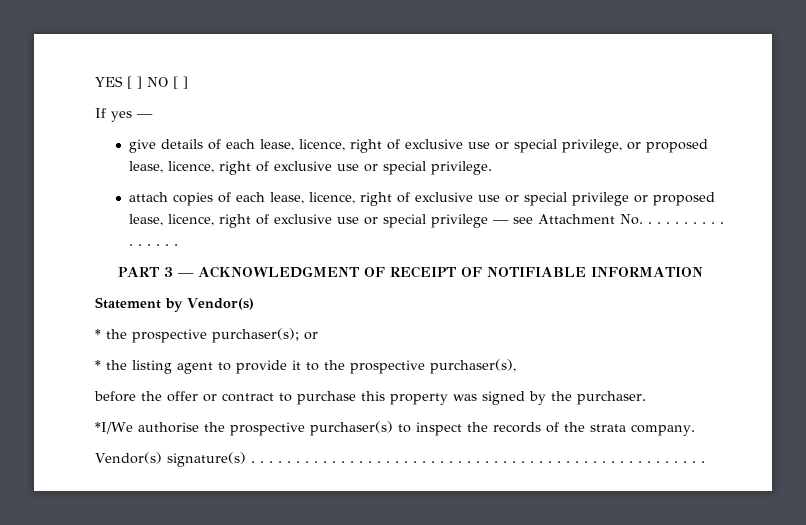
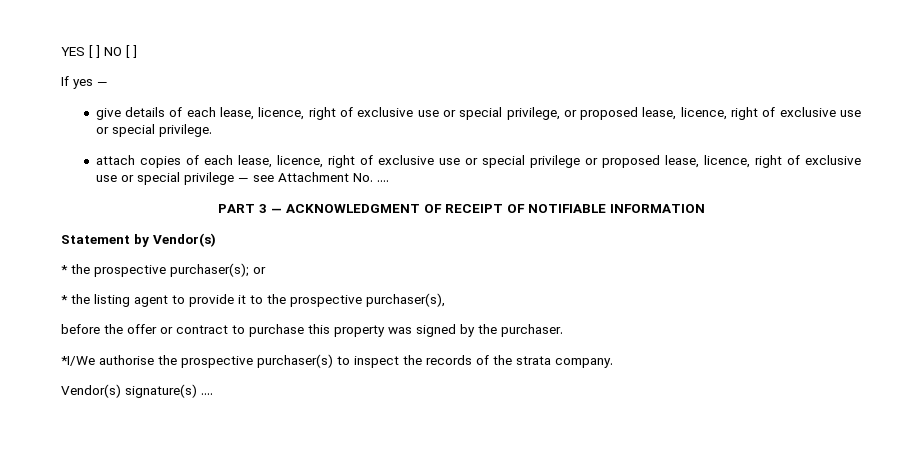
- attach copies of each lease, licence, right of exclusive use or special privilege or proposed lease, licence, right of exclusive use or special privilege — see Attachment No. . . . . . . . . . . . . . . .
+ attach copies of each lease, licence, right of exclusive use or special privilege or proposed lease, licence, right of exclusive use or special privilege — see Attachment No. ....
- Vendor(s) signature(s) . . . . . . . . . . . . . . . . . . . . . . . . . . . . . . . . . . . . . . . . . . . . . . . . . . .
+ Vendor(s) signature(s) ....

